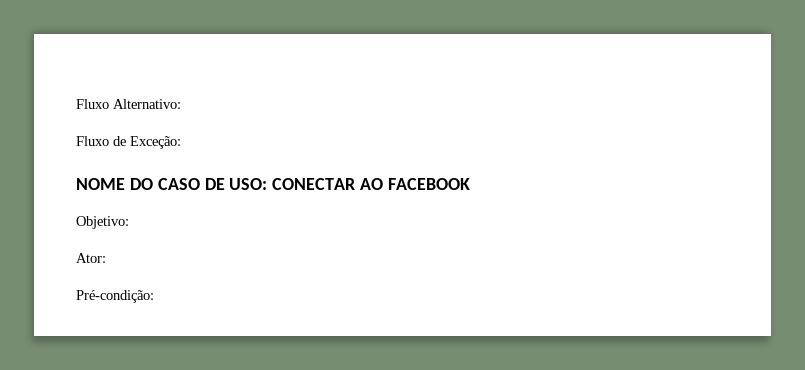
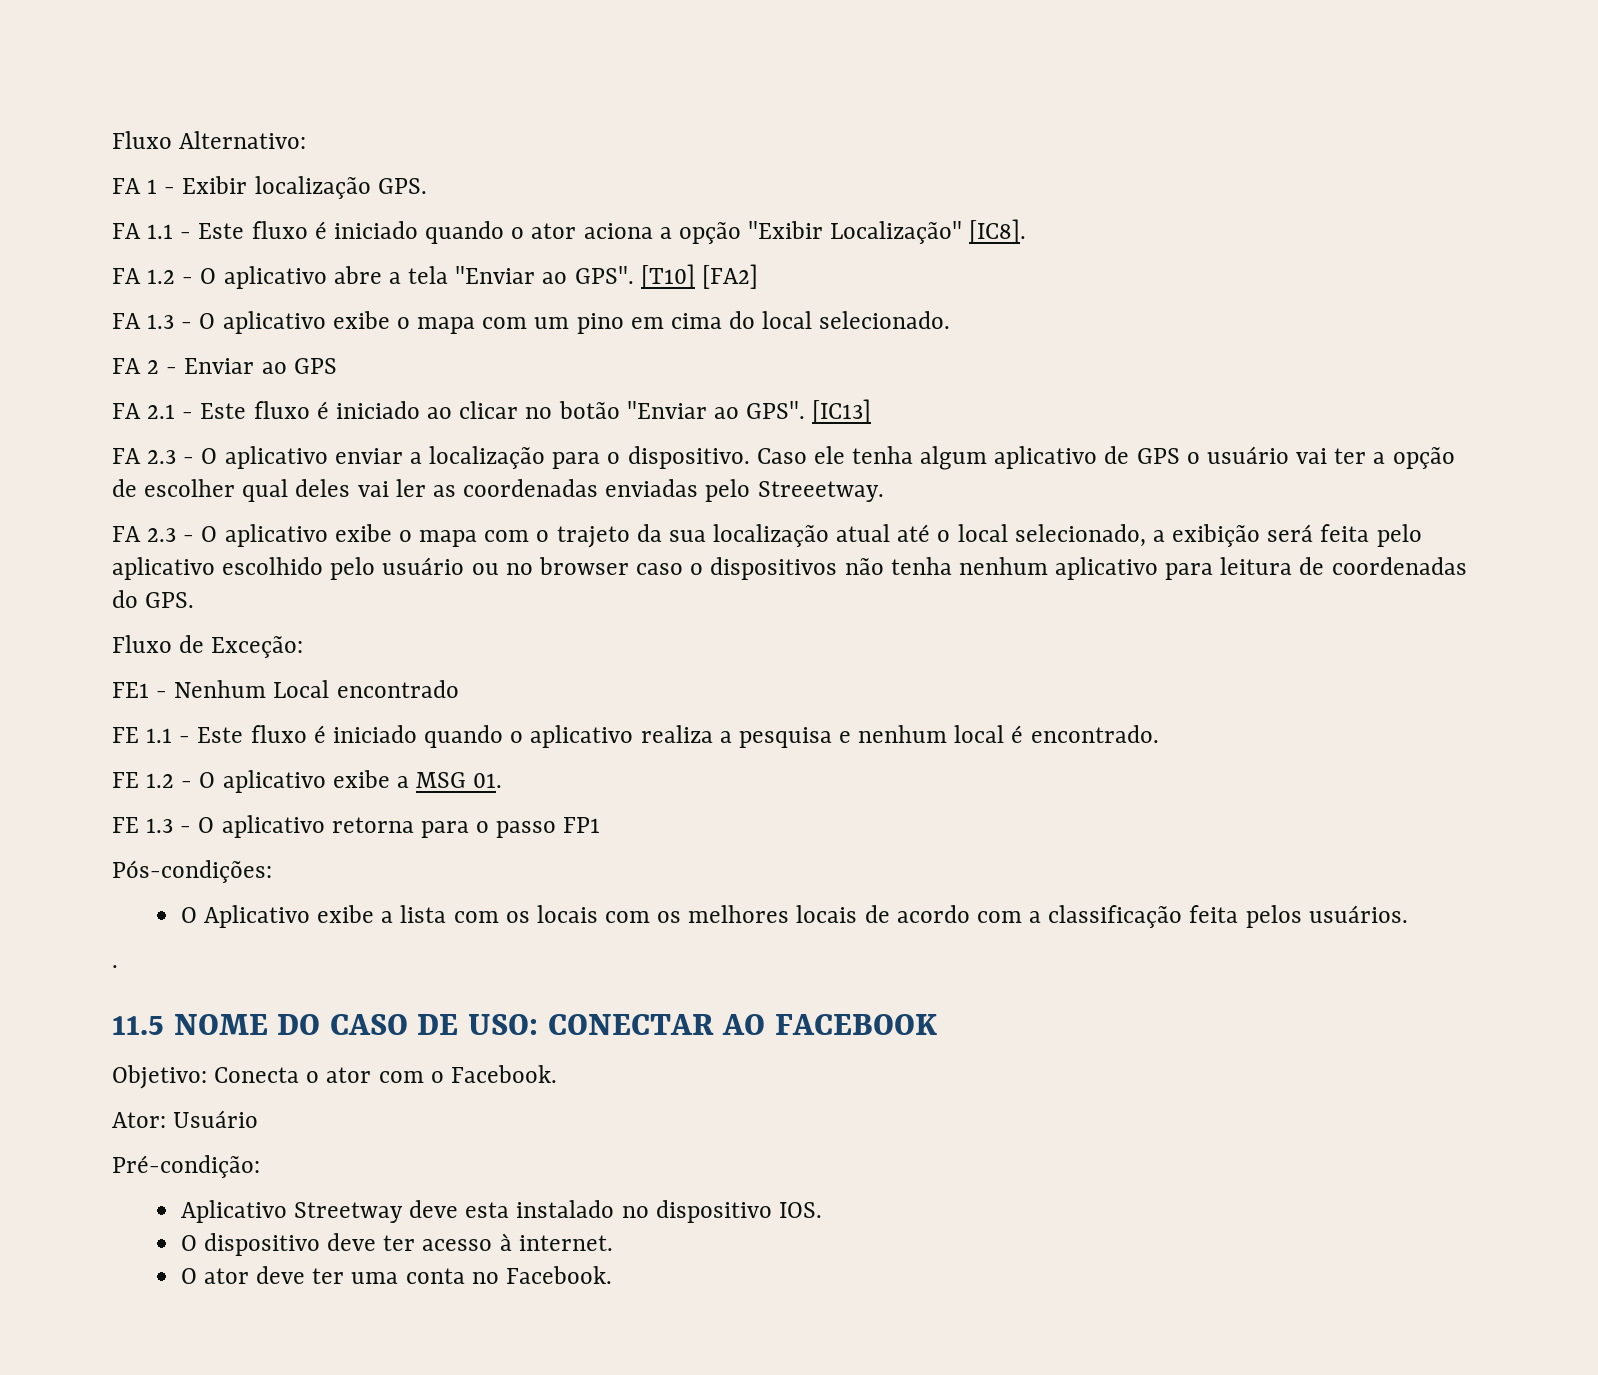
+ FA 1 - Exibir localização GPS.
+ FA 1.1 - Este fluxo é iniciado quando o ator aciona a opção "Exibir Localização" [IC8].
+ FA 1.2 - O aplicativo abre a tela "Enviar ao GPS". [T10] [FA2]
+ FA 1.3 - O aplicativo exibe o mapa com um pino em cima do local selecionado.
+ FA 2 - Enviar ao GPS
+ FA 2.1 - Este fluxo é iniciado ao clicar no botão "Enviar ao GPS". [IC13]
+ FA 2.3 - O aplicativo enviar a localização para o dispositivo. Caso ele tenha algum aplicativo de GPS o usuário vai ter a opção de escolher qual deles vai ler as coordenadas enviadas pelo Streeetway.
+ FA 2.3 - O aplicativo exibe o mapa com o trajeto da sua localização atual até o local selecionado, a exibição será feita pelo aplicativo escolhido pelo usuário ou no browser caso o dispositivos não tenha nenhum aplicativo para leitura de coordenadas do GPS.
  Fluxo de Exceção:
- NOME DO CASO DE USO: CONECTAR AO FACEBOOK
+ FE1 - Nenhum Local encontrado
+ FE 1.1 - Este fluxo é iniciado quando o aplicativo realiza a pesquisa e nenhum local é encontrado.
+ FE 1.2 - O aplicativo exibe a MSG 01.
+ FE 1.3 - O aplicativo retorna para o passo FP1
+ Pós-condições:
+ O Aplicativo exibe a lista com os locais com os melhores locais de acordo com a classificação feita pelos usuários.
+ .
+ 11.5 NOME DO CASO DE USO: CONECTAR AO FACEBOOK
- Objetivo:
+ Objetivo: Conecta o ator com o Facebook.
- Ator:
+ Ator: Usuário
+ Aplicativo Streetway deve esta instalado no dispositivo IOS.
+ O dispositivo deve ter acesso à internet.
+ O ator deve ter uma conta no Facebook.

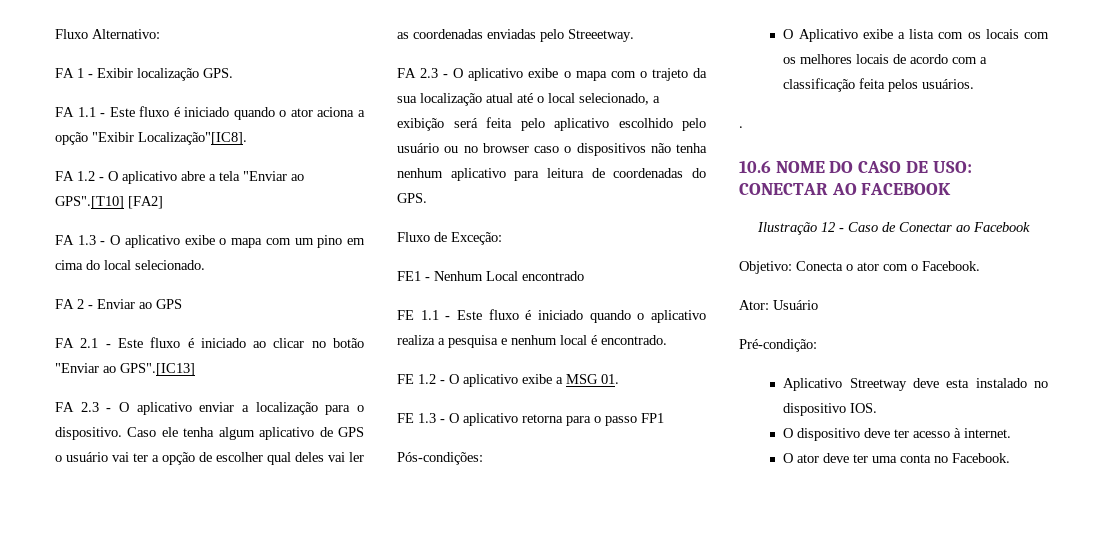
- FA 1.1 - Este fluxo é iniciado quando o ator aciona a opção "Exibir Localização" [IC8].
+ FA 1.1 - Este fluxo é iniciado quando o ator aciona a opção "Exibir Localização"[IC8].
- FA 1.2 - O aplicativo abre a tela "Enviar ao GPS". [T10] [FA2]
+ FA 1.2 - O aplicativo abre a tela "Enviar ao GPS".[T10] [FA2]
- FA 2.1 - Este fluxo é iniciado ao clicar no botão "Enviar ao GPS". [IC13]
+ FA 2.1 - Este fluxo é iniciado ao clicar no botão "Enviar ao GPS".[IC13]
- 11.5 NOME DO CASO DE USO: CONECTAR AO FACEBOOK
+ 10.6 NOME DO CASO DE USO: CONECTAR AO FACEBOOK
+ Ilustração 12 - Caso de Conectar ao Facebook

